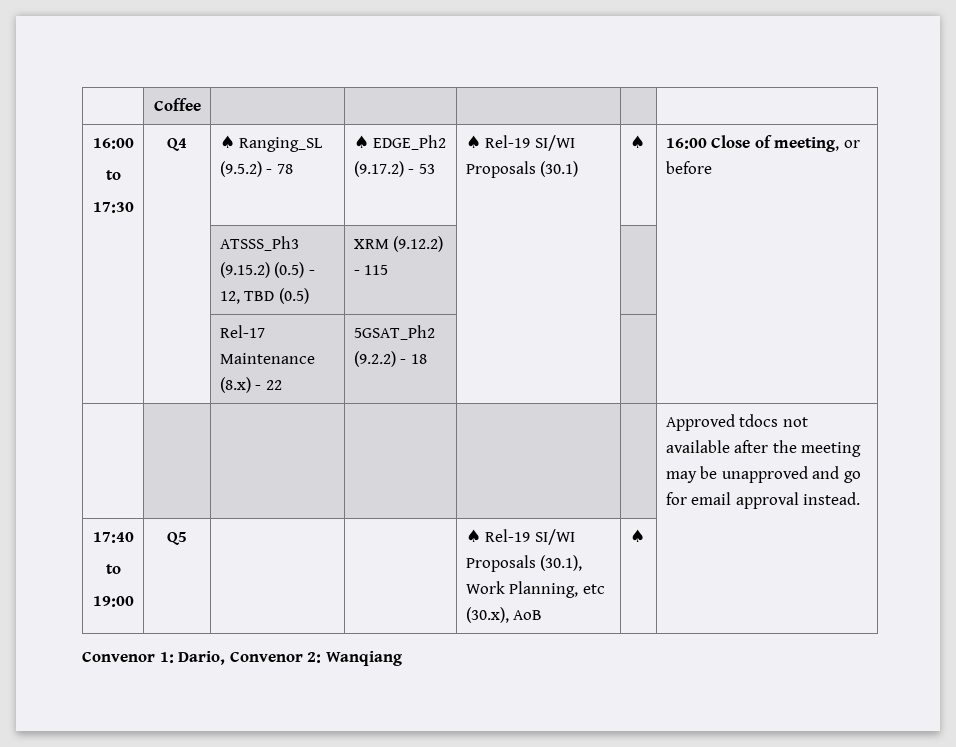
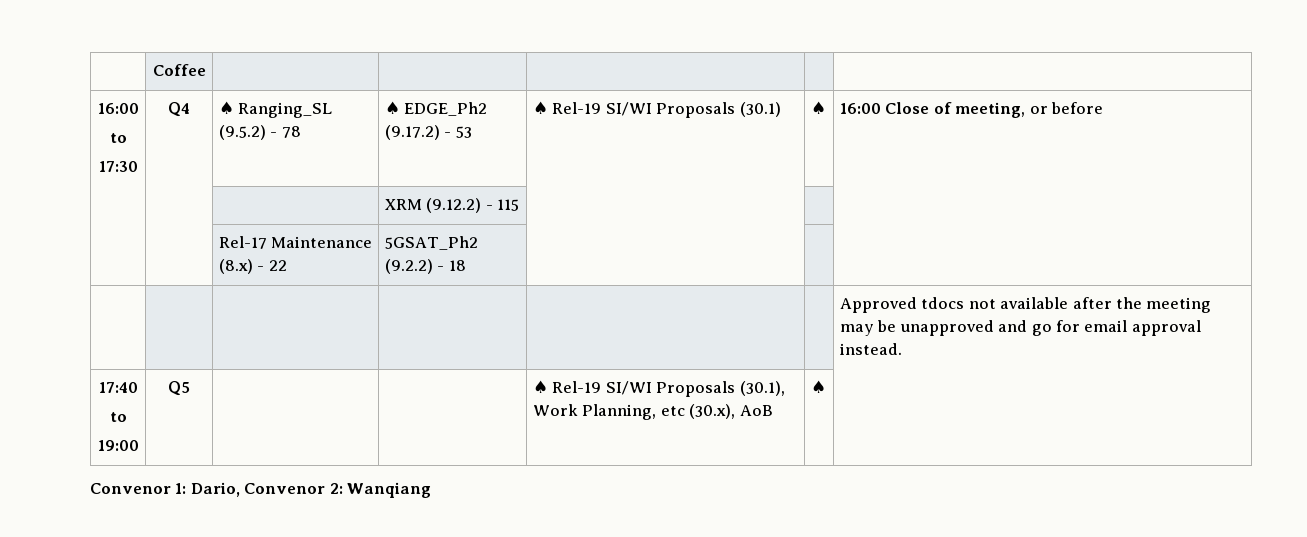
- | | ATSSS_Ph3 (9.15.2) (0.5) - 12, TBD (0.5) | XRM (9.12.2) - 115 | | |
+ | | | XRM (9.12.2) - 115 | | |

